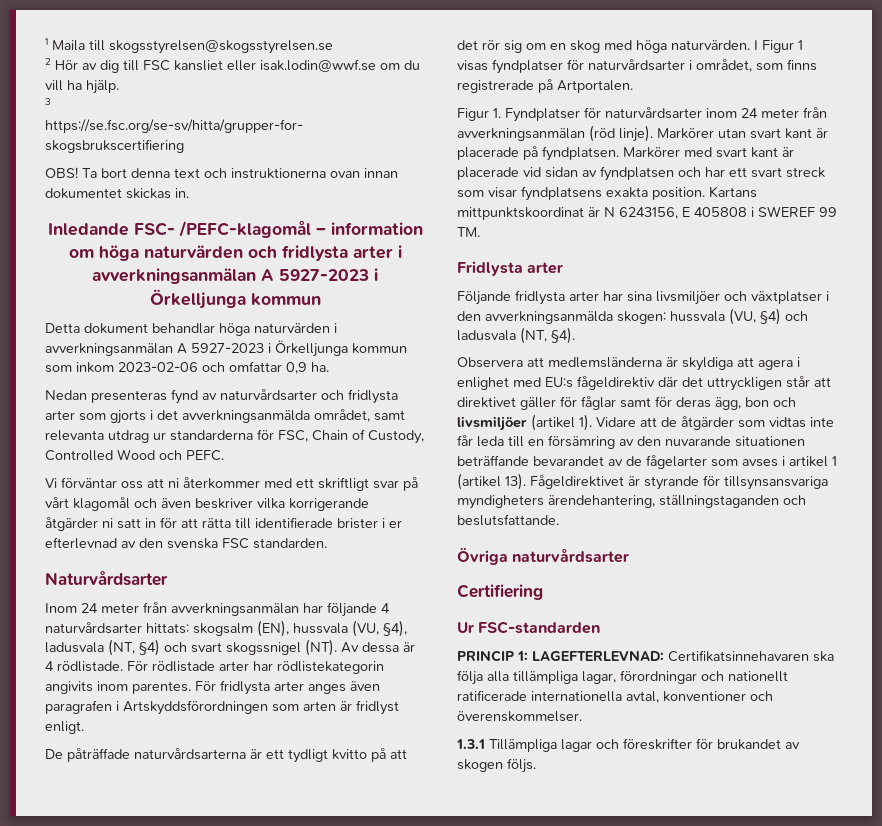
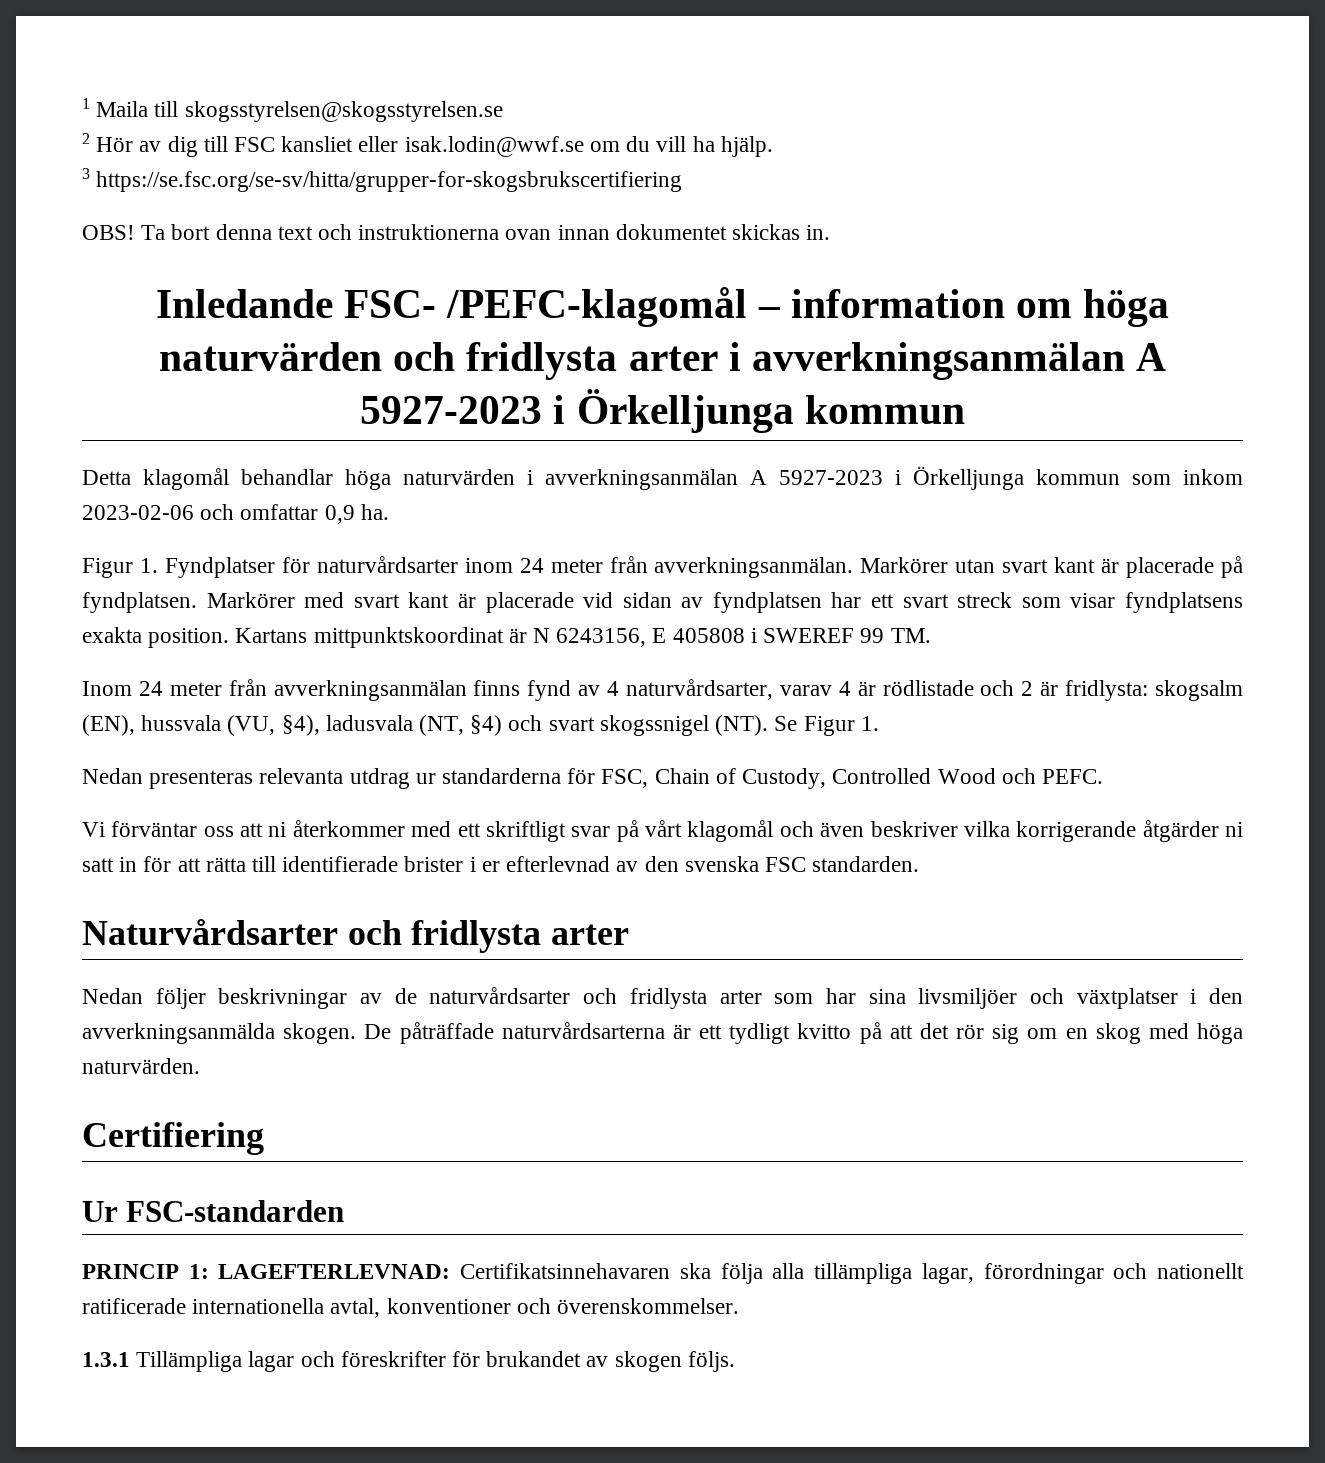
- Detta dokument behandlar höga naturvärden i avverkningsanmälan A 5927-2023 i Örkelljunga kommun som inkom 2023-02-06 och omfattar 0,9 ha.
+ Detta klagomål behandlar höga naturvärden i avverkningsanmälan A 5927-2023 i Örkelljunga kommun som inkom 2023-02-06 och omfattar 0,9 ha.
- Nedan presenteras fynd av naturvårdsarter och fridlysta arter som gjorts i det avverkningsanmälda området, samt relevanta utdrag ur standarderna för FSC, Chain of Custody, Controlled Wood och PEFC.
+ Figur 1. Fyndplatser för naturvårdsarter inom 24 meter från avverkningsanmälan. Markörer utan svart kant är placerade på fyndplatsen. Markörer med svart kant är placerade vid sidan av fyndplatsen har ett svart streck som visar fyndplatsens exakta position. Kartans mittpunktskoordinat är N 6243156, E 405808 i SWEREF 99 TM.
+ Inom 24 meter från avverkningsanmälan finns fynd av 4 naturvårdsarter, varav 4 är rödlistade och 2 är fridlysta: skogsalm (EN), hussvala (VU, §4), ladusvala (NT, §4) och svart skogssnigel (NT). Se Figur 1.
+ Nedan presenteras relevanta utdrag ur standarderna för FSC, Chain of Custody, Controlled Wood och PEFC.
- Naturvårdsarter
- Inom 24 meter från avverkningsanmälan har följande 4 naturvårdsarter hittats: skogsalm (EN), hussvala (VU, §4), ladusvala (NT, §4) och svart skogssnigel (NT). Av dessa är 4 rödlistade. För rödlistade arter har rödlistekategorin angivits inom parentes. För fridlysta arter anges även paragrafen i Artskyddsförordningen som arten är fridlyst enligt.
- De påträffade naturvårdsarterna är ett tydligt kvitto på att det rör sig om en skog med höga naturvärden. I Figur 1 visas fyndplatser för naturvårdsarter i området, som finns registrerade på Artportalen.
- Figur 1. Fyndplatser för naturvårdsarter inom 24 meter från avverkningsanmälan (röd linje). Markörer utan svart kant är placerade på fyndplatsen. Markörer med svart kant är placerade vid sidan av fyndplatsen och har ett svart streck som visar fyndplatsens exakta position. Kartans mittpunktskoordinat är N 6243156, E 405808 i SWEREF 99 TM.
- Fridlysta arter
- Följande fridlysta arter har sina livsmiljöer och växtplatser i den avverkningsanmälda skogen: hussvala (VU, §4) och ladusvala (NT, §4).
- Observera att medlemsländerna är skyldiga att agera i enlighet med EU:s fågeldirektiv där det uttryckligen står att direktivet gäller för fåglar samt för deras ägg, bon och livsmiljöer (artikel 1). Vidare att de åtgärder som vidtas inte får leda till en försämring av den nuvarande situationen beträffande bevarandet av de fågelarter som avses i artikel 1 (artikel 13). Fågeldirektivet är styrande för tillsynsansvariga myndigheters ärendehantering, ställningstaganden och beslutsfattande.
- Övriga naturvårdsarter
+ Naturvårdsarter och fridlysta arter
+ Nedan följer beskrivningar av de naturvårdsarter och fridlysta arter som har sina livsmiljöer och växtplatser i den avverkningsanmälda skogen. De påträffade naturvårdsarterna är ett tydligt kvitto på att det rör sig om en skog med höga naturvärden.

